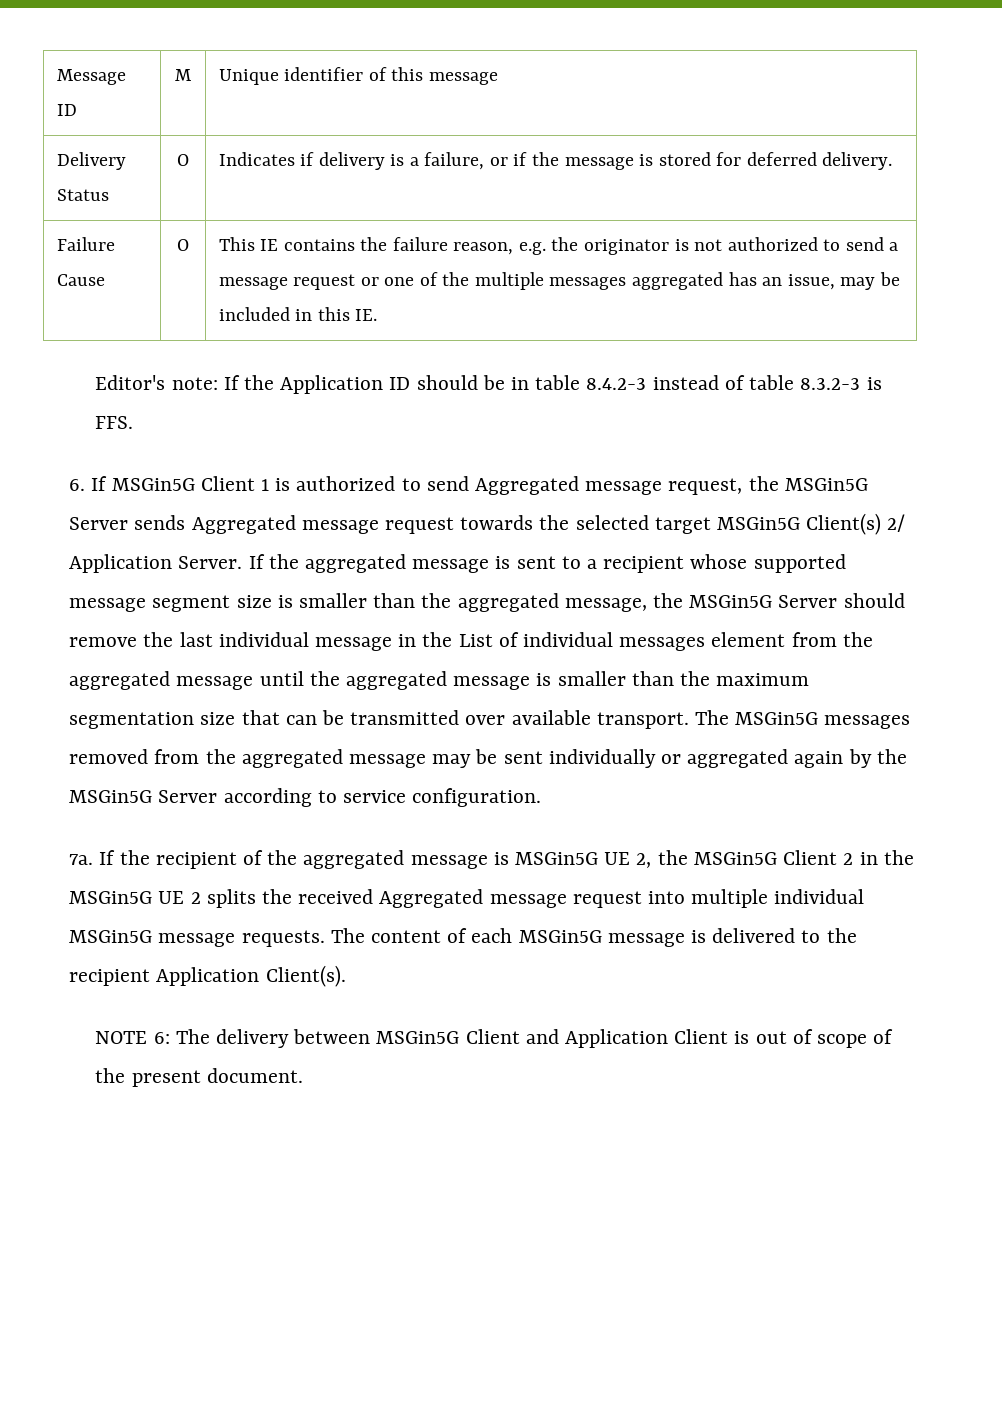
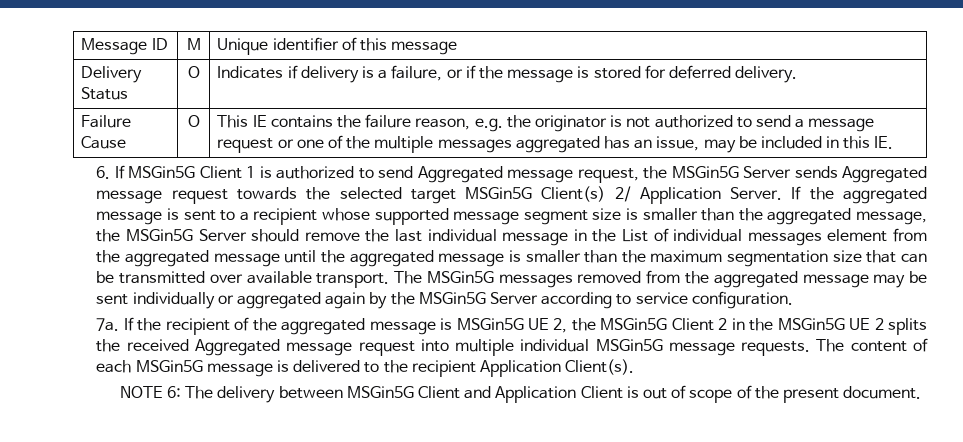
- Editor's note: If the Application ID should be in table 8.4.2-3 instead of table 8.3.2-3 is FFS.

